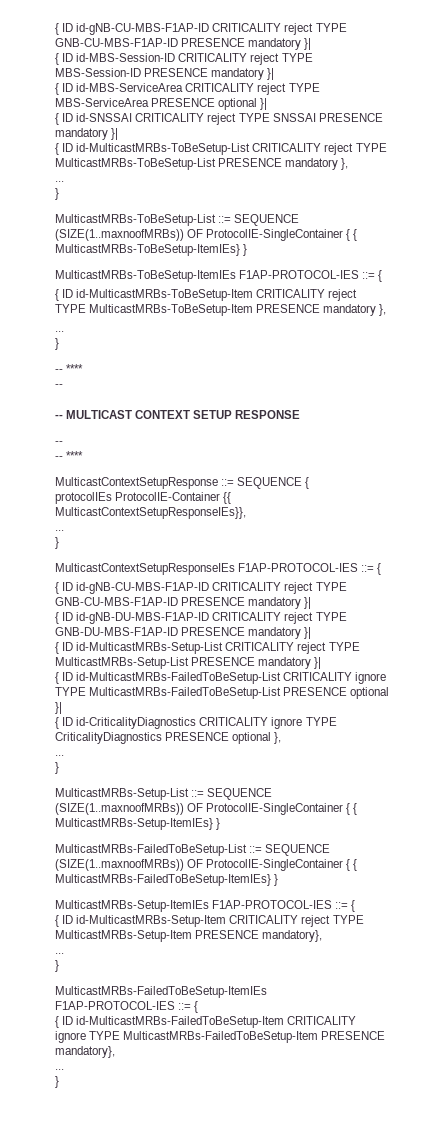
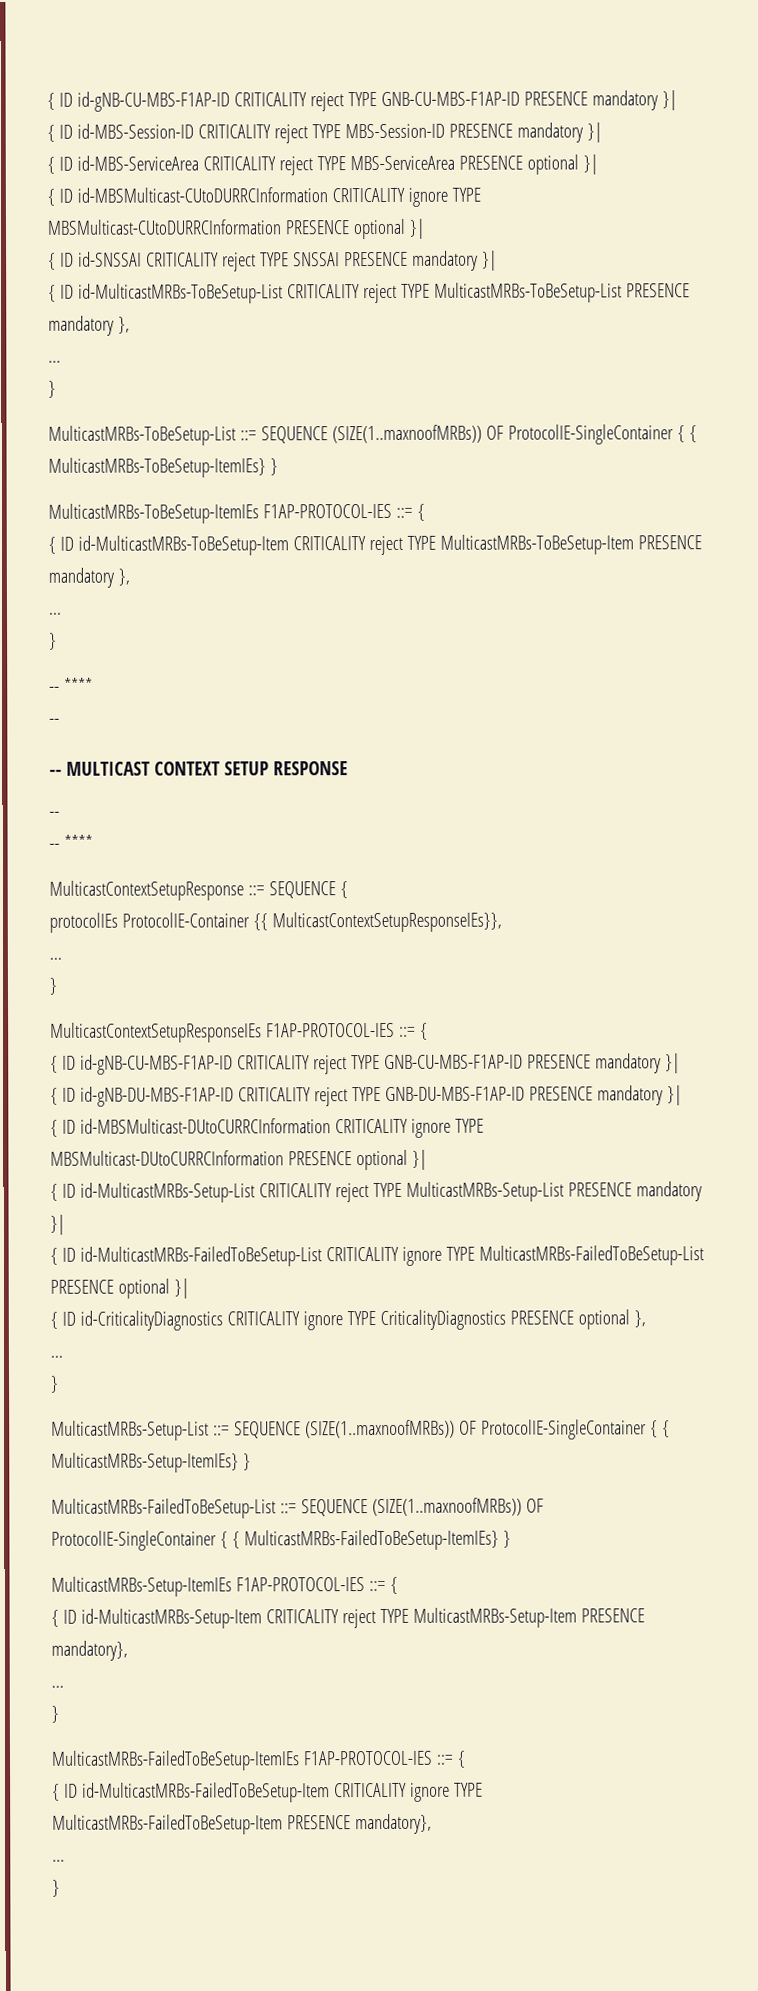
+ { ID id-MBSMulticast-CUtoDURRCInformation CRITICALITY ignore TYPE MBSMulticast-CUtoDURRCInformation PRESENCE optional }|
+ { ID id-MBSMulticast-DUtoCURRCInformation CRITICALITY ignore TYPE MBSMulticast-DUtoCURRCInformation PRESENCE optional }|

